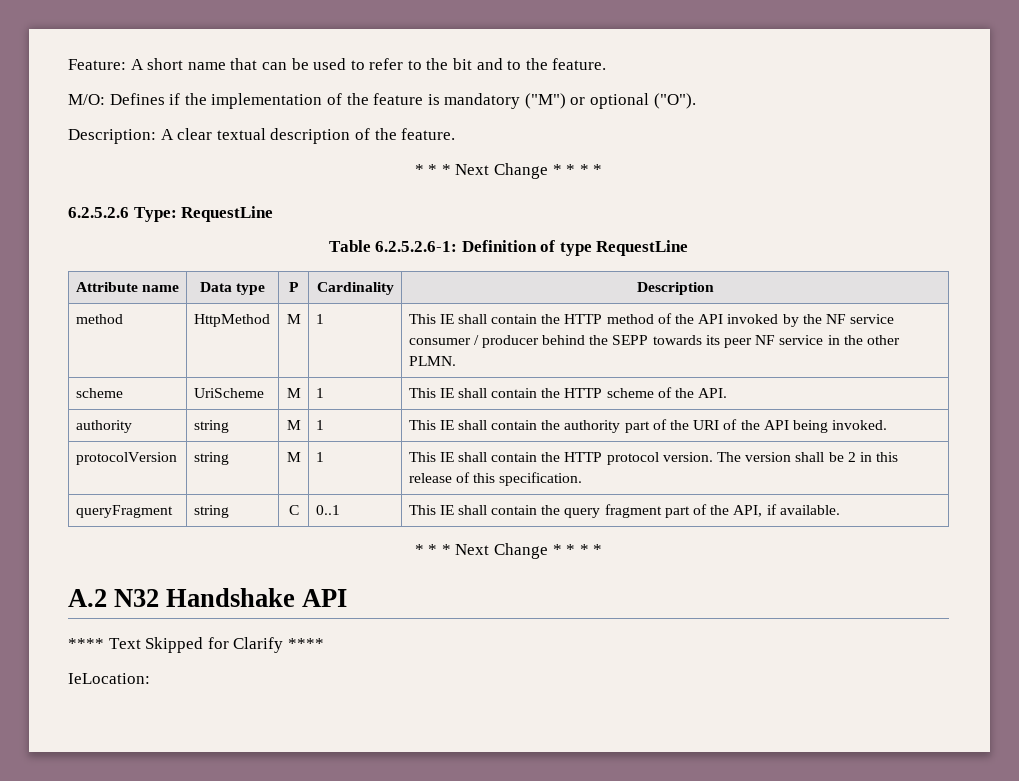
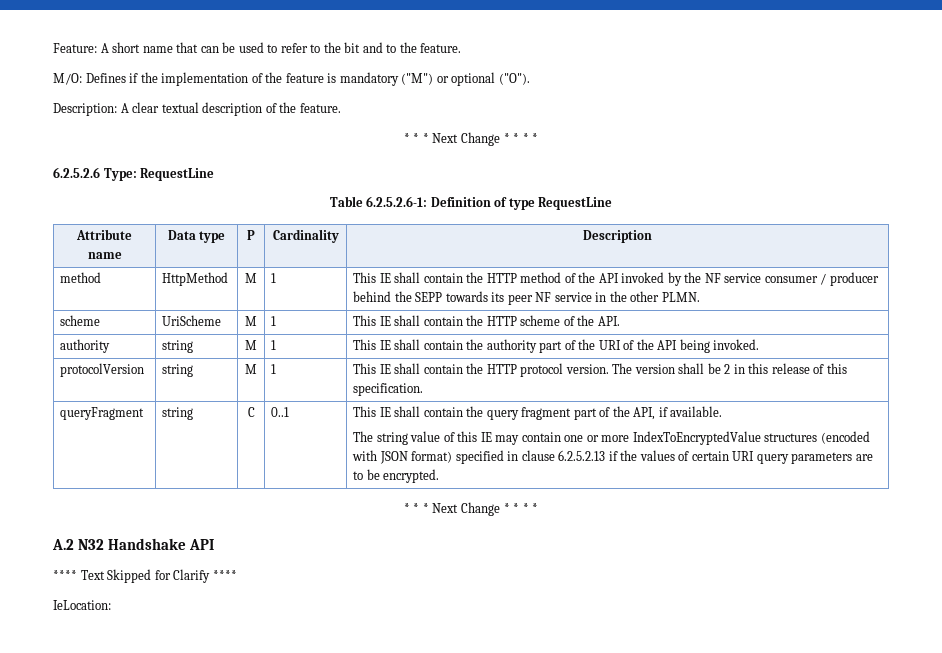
+ The string value of this IE may contain one or more IndexToEncryptedValue structures (encoded with JSON format) specified in clause 6.2.5.2.13 if the values of certain URI query parameters are to be encrypted.

